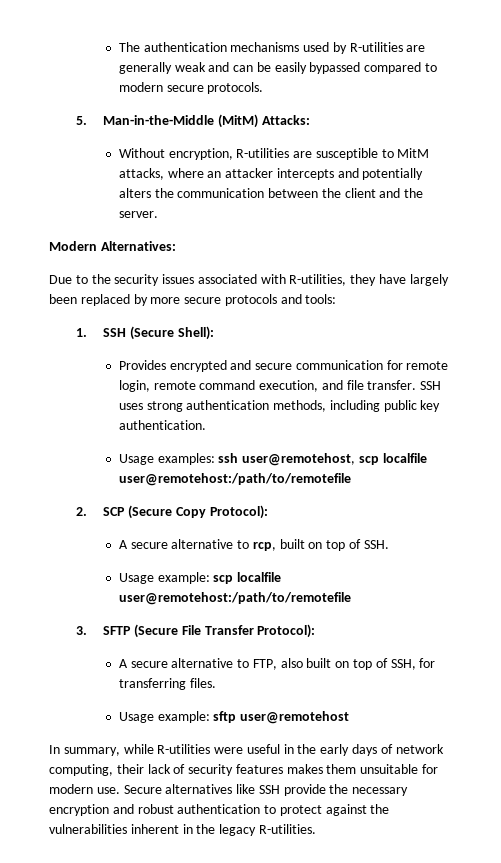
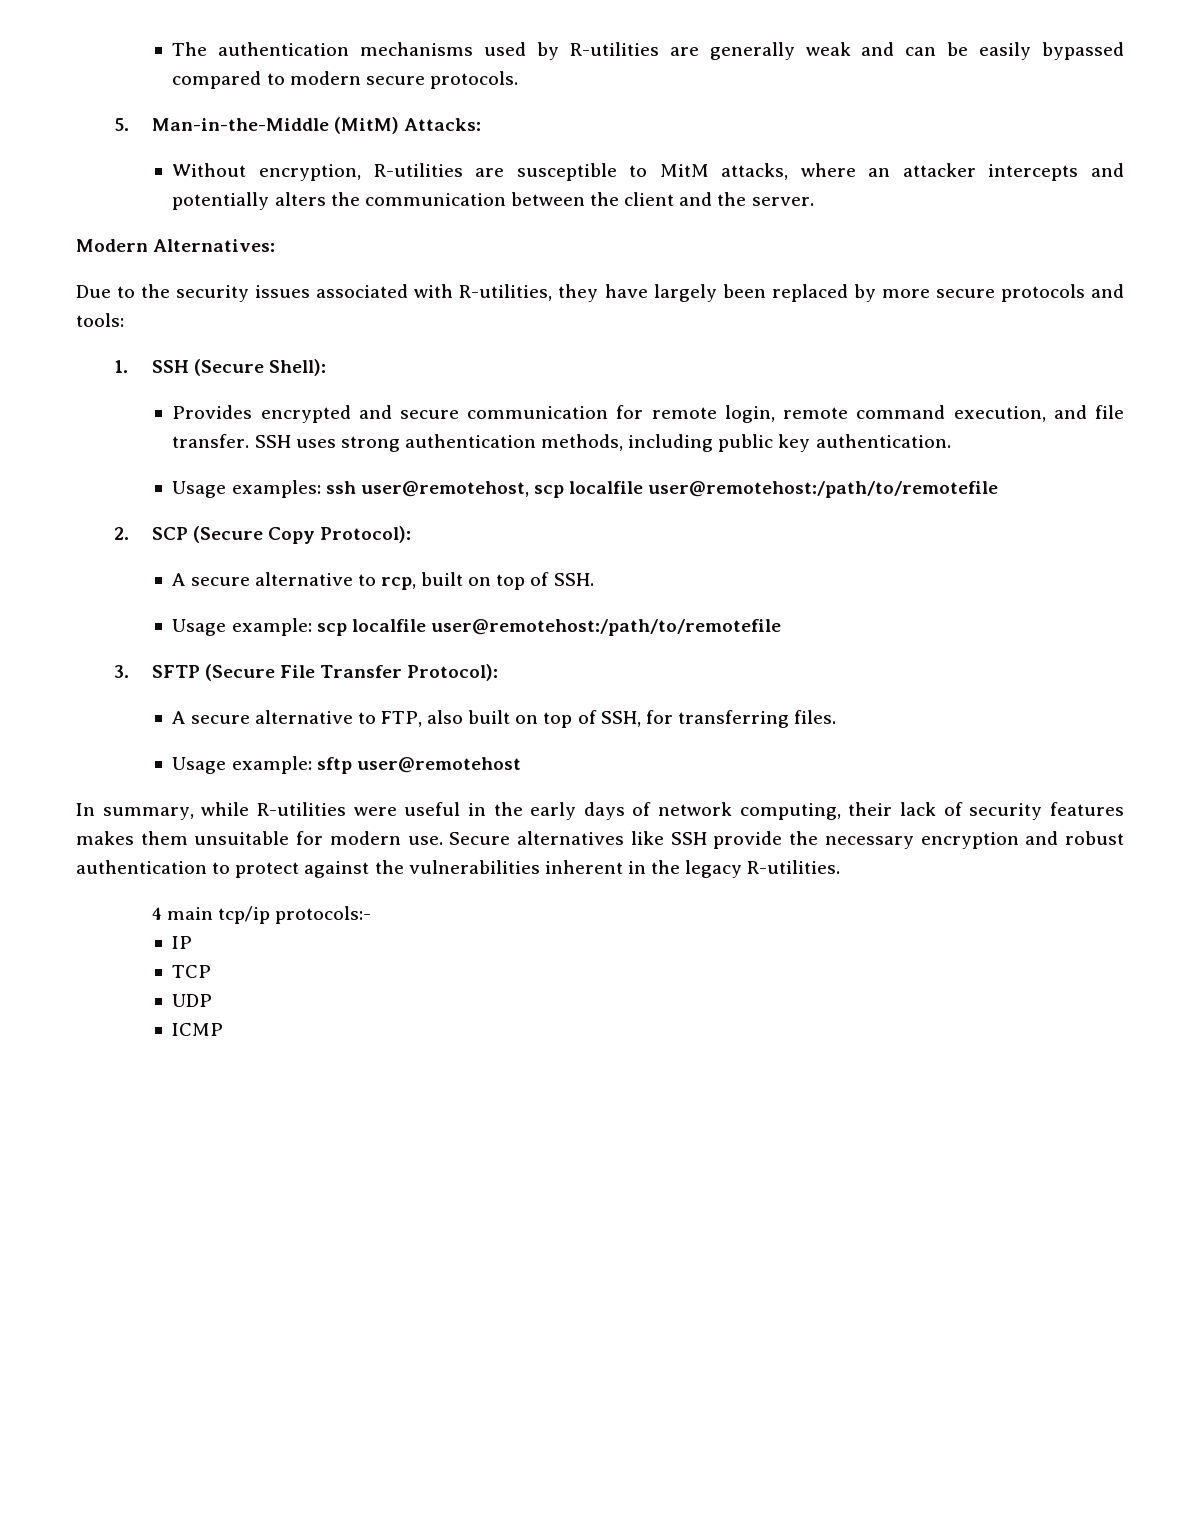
+ 4 main tcp/ip protocols:-
+ IP
+ TCP
+ UDP
+ ICMP

